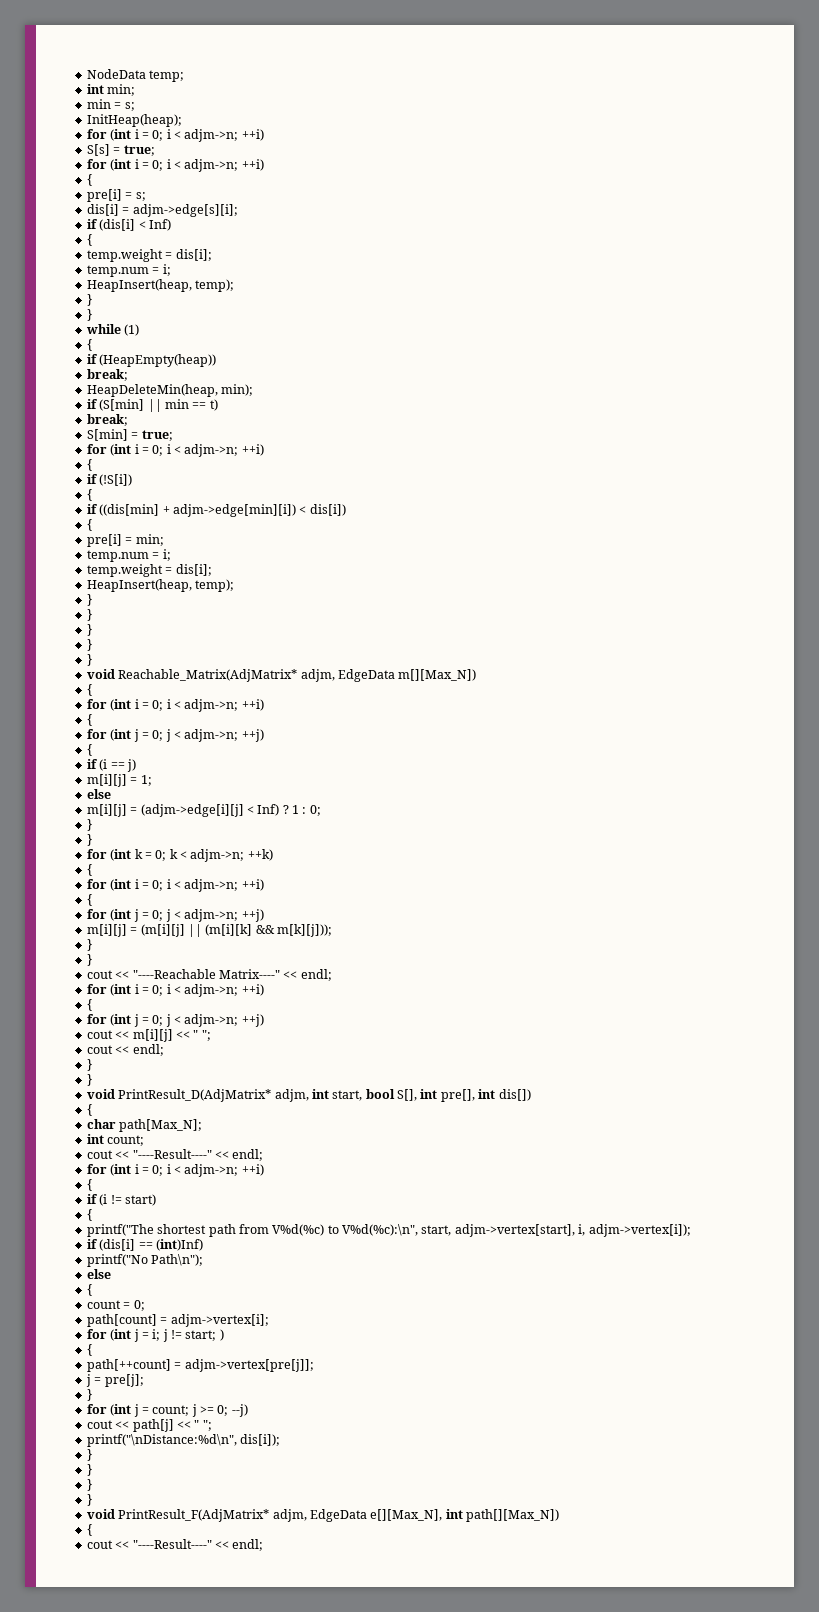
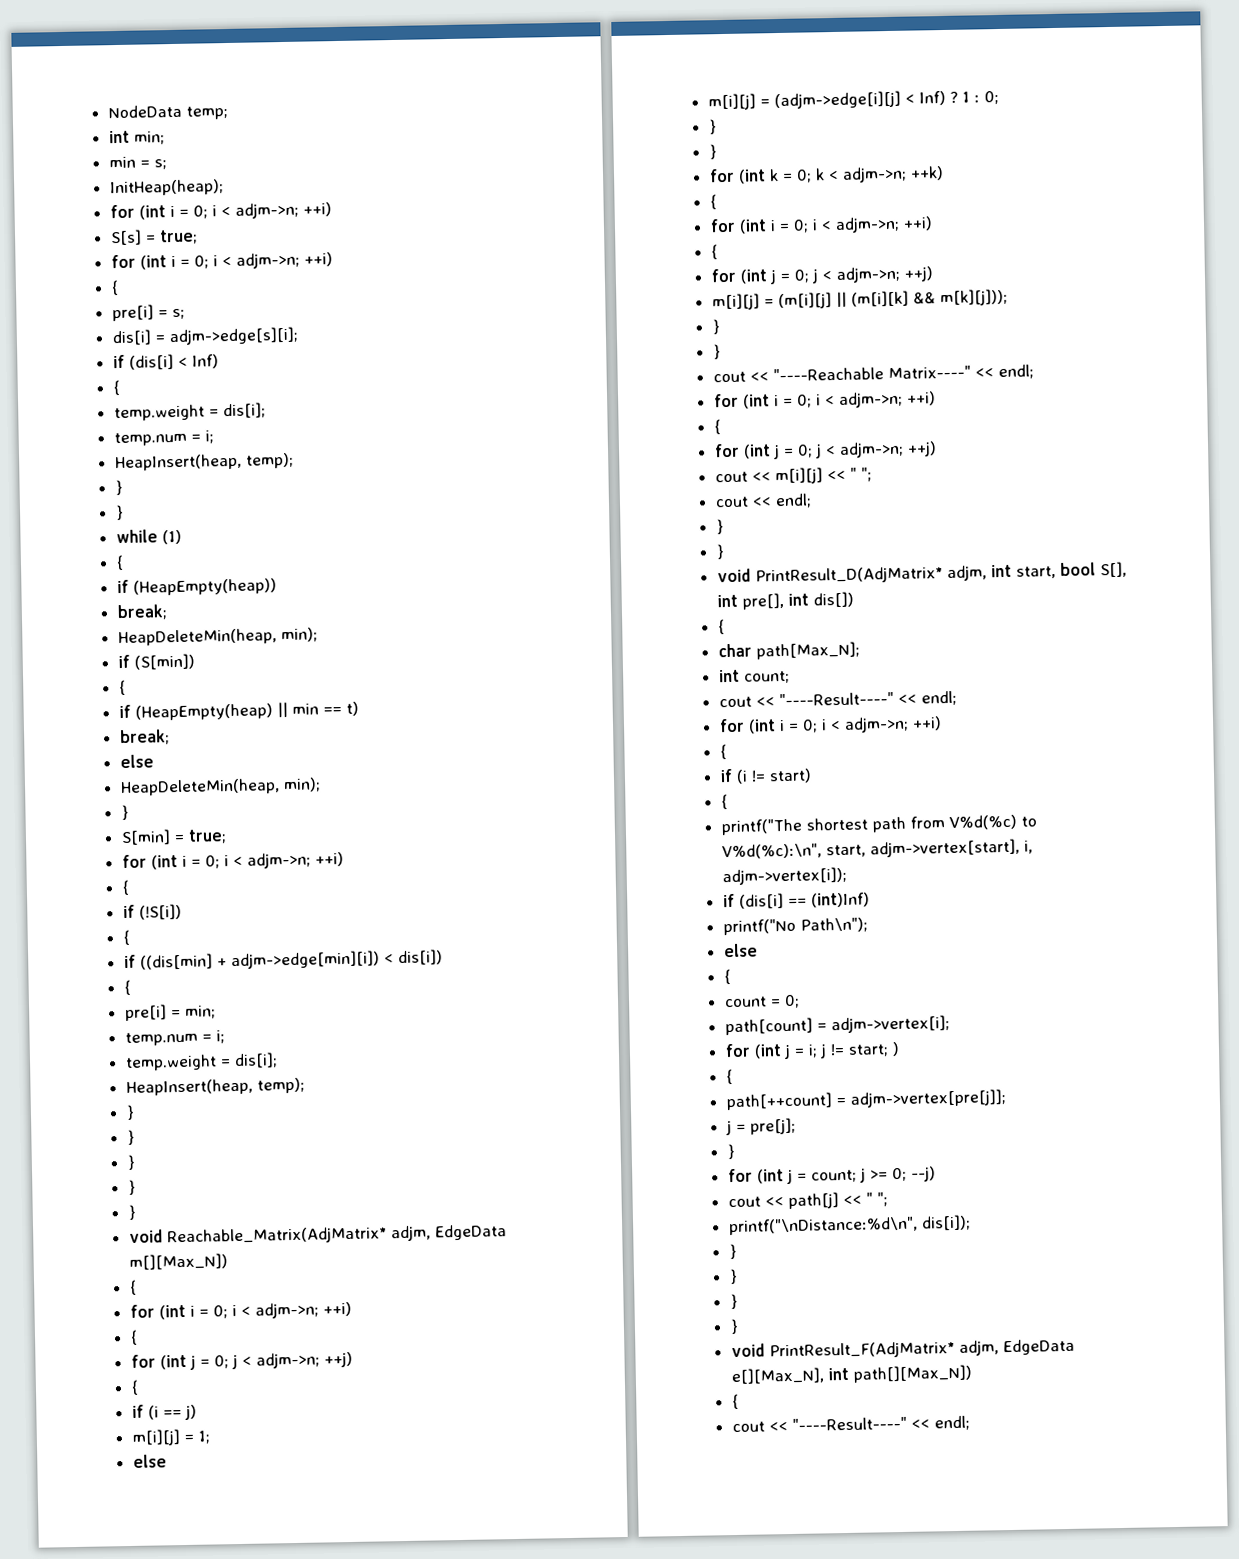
- if (S[min] || min == t)
+ if (S[min])
+ {
+ if (HeapEmpty(heap) || min == t)
  break;
+ else
+ HeapDeleteMin(heap, min);
+ }

